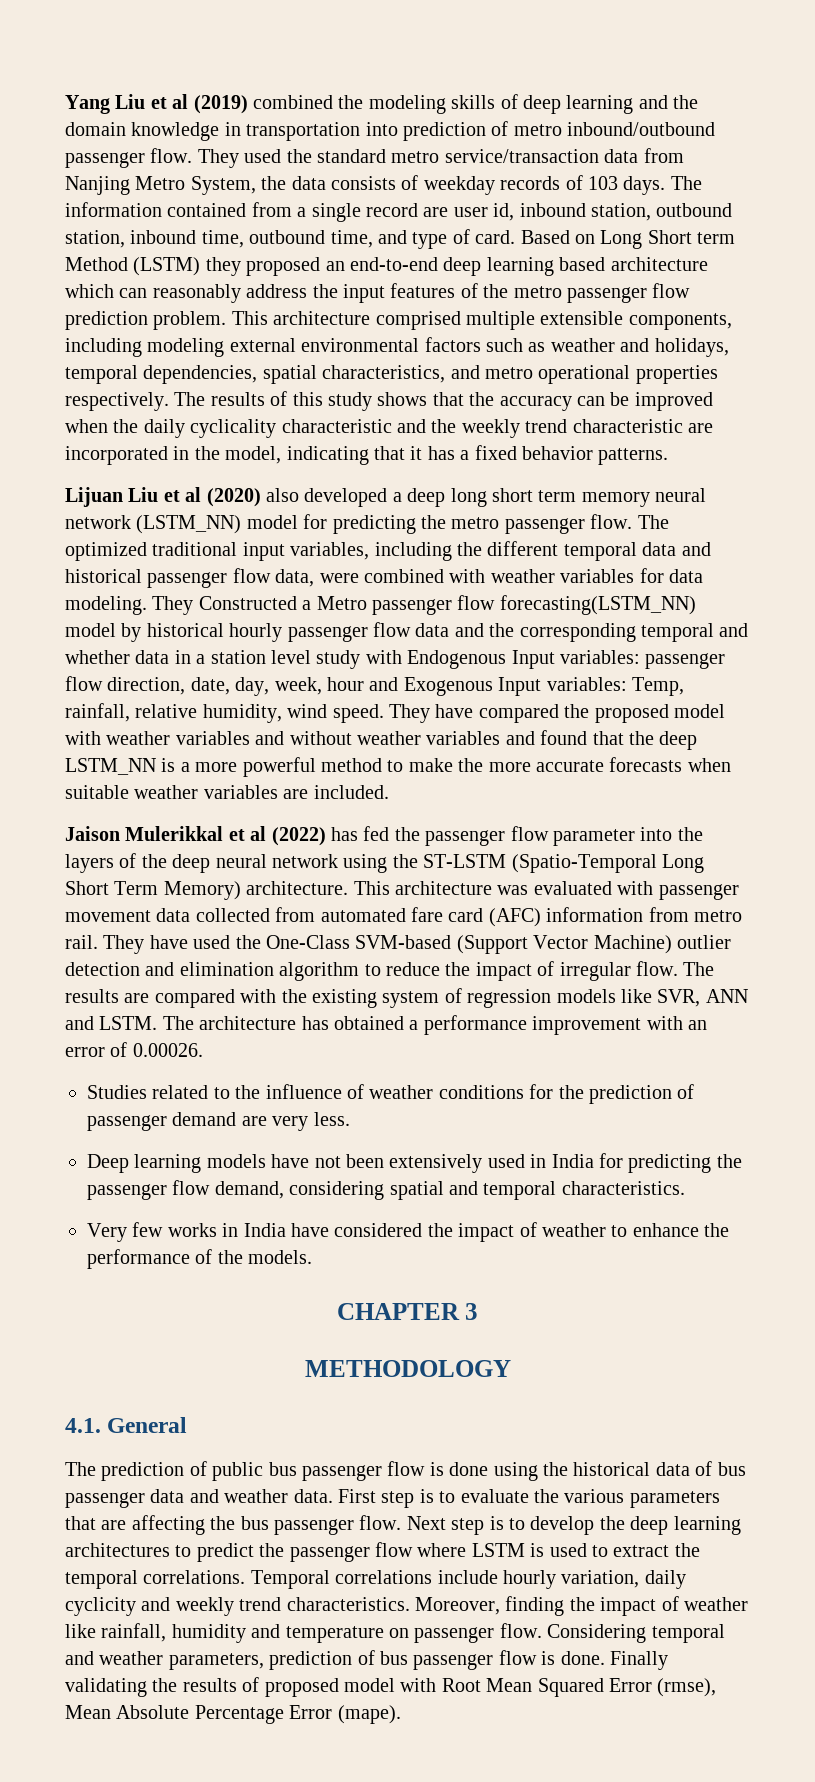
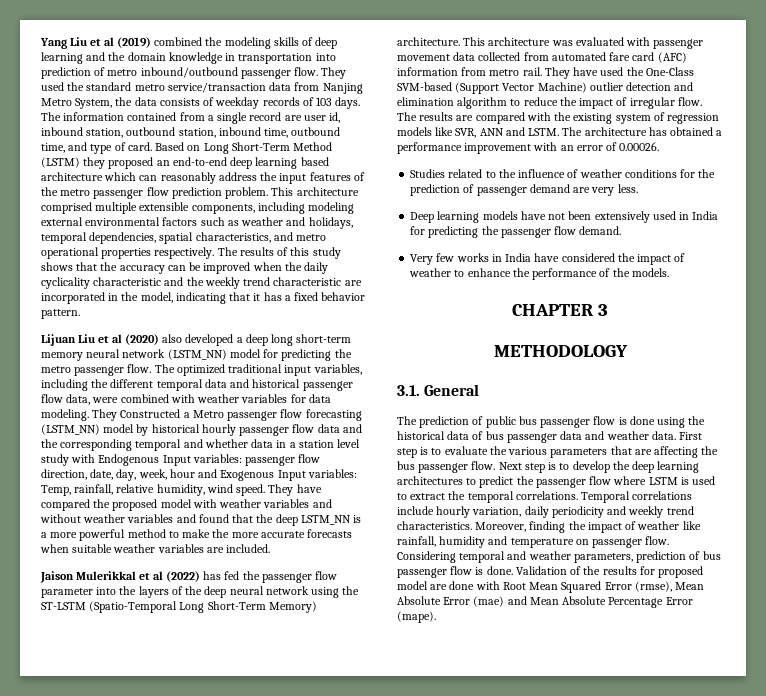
- Based on Long Short term Method (LSTM) they proposed an end-to-end deep learning based architecture which can reasonably address the input features of the metro passenger flow prediction problem.
+ Based on Long Short-Term Method (LSTM) they proposed an end-to-end deep learning based architecture which can reasonably address the input features of the metro passenger flow prediction problem.
- The results of this study shows that the accuracy can be improved when the daily cyclicality characteristic and the weekly trend characteristic are incorporated in the model, indicating that it has a fixed behavior patterns.
+ The results of this study shows that the accuracy can be improved when the daily cyclicality characteristic and the weekly trend characteristic are incorporated in the model, indicating that it has a fixed behavior pattern.
- Lijuan Liu et al (2020) also developed a deep long short term memory neural network (LSTM_NN) model for predicting the metro passenger flow.
+ Lijuan Liu et al (2020) also developed a deep long short-term memory neural network (LSTM_NN) model for predicting the metro passenger flow.
- They Constructed a Metro passenger flow forecasting(LSTM_NN) model by historical hourly passenger flow data and the corresponding temporal and whether data in a station level study with Endogenous Input variables: passenger flow direction, date, day, week, hour and Exogenous Input variables: Temp, rainfall, relative humidity, wind speed.
+ They Constructed a Metro passenger flow forecasting (LSTM_NN) model by historical hourly passenger flow data and the corresponding temporal and whether data in a station level study with Endogenous Input variables: passenger flow direction, date, day, week, hour and Exogenous Input variables: Temp, rainfall, relative humidity, wind speed.
- Jaison Mulerikkal et al (2022) has fed the passenger flow parameter into the layers of the deep neural network using the ST-LSTM (Spatio-Temporal Long Short Term Memory) architecture.
+ Jaison Mulerikkal et al (2022) has fed the passenger flow parameter into the layers of the deep neural network using the ST-LSTM (Spatio-Temporal Long Short-Term Memory) architecture.
- Deep learning models have not been extensively used in India for predicting the passenger flow demand, considering spatial and temporal characteristics.
+ Deep learning models have not been extensively used in India for predicting the passenger flow demand.
- 4.1. General
+ 3.1. General
- Temporal correlations include hourly variation, daily cyclicity and weekly trend characteristics.
+ Temporal correlations include hourly variation, daily periodicity and weekly trend characteristics.
- Finally validating the results of proposed model with Root Mean Squared Error (rmse), Mean Absolute Percentage Error (mape).
+ Validation of the results for proposed model are done with Root Mean Squared Error (rmse), Mean Absolute Error (mae) and Mean Absolute Percentage Error (mape).

